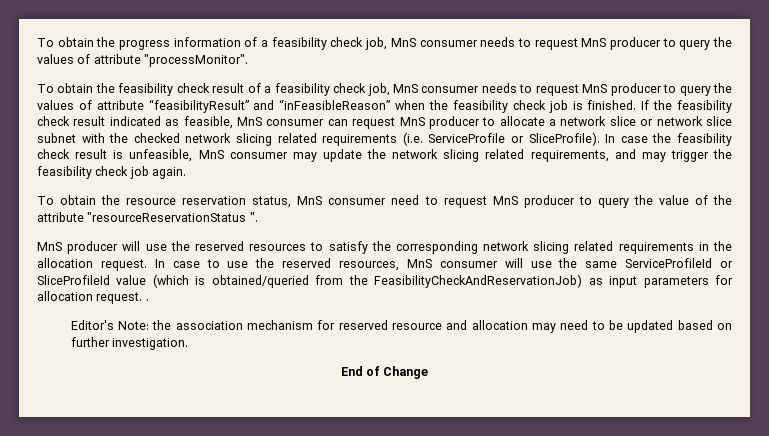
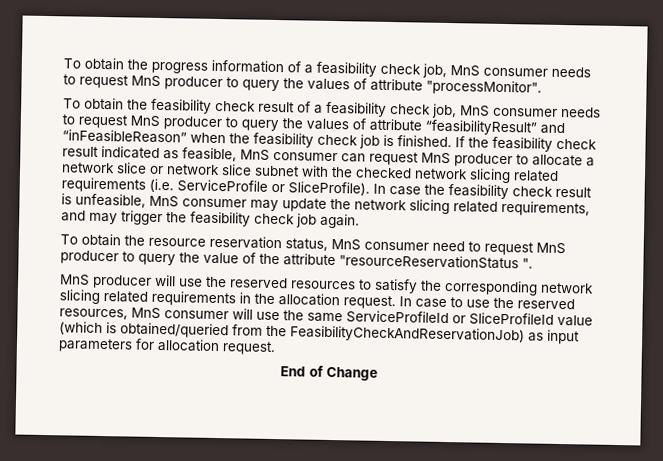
- In case to use the reserved resources, MnS consumer will use the same ServiceProfileId or SliceProfileId value (which is obtained/queried from the FeasibilityCheckAndReservationJob) as input parameters for allocation request. .
- Editor's Note: the association mechanism for reserved resource and allocation may need to be updated based on further investigation.
+ In case to use the reserved resources, MnS consumer will use the same ServiceProfileId or SliceProfileId value (which is obtained/queried from the FeasibilityCheckAndReservationJob) as input parameters for allocation request.

